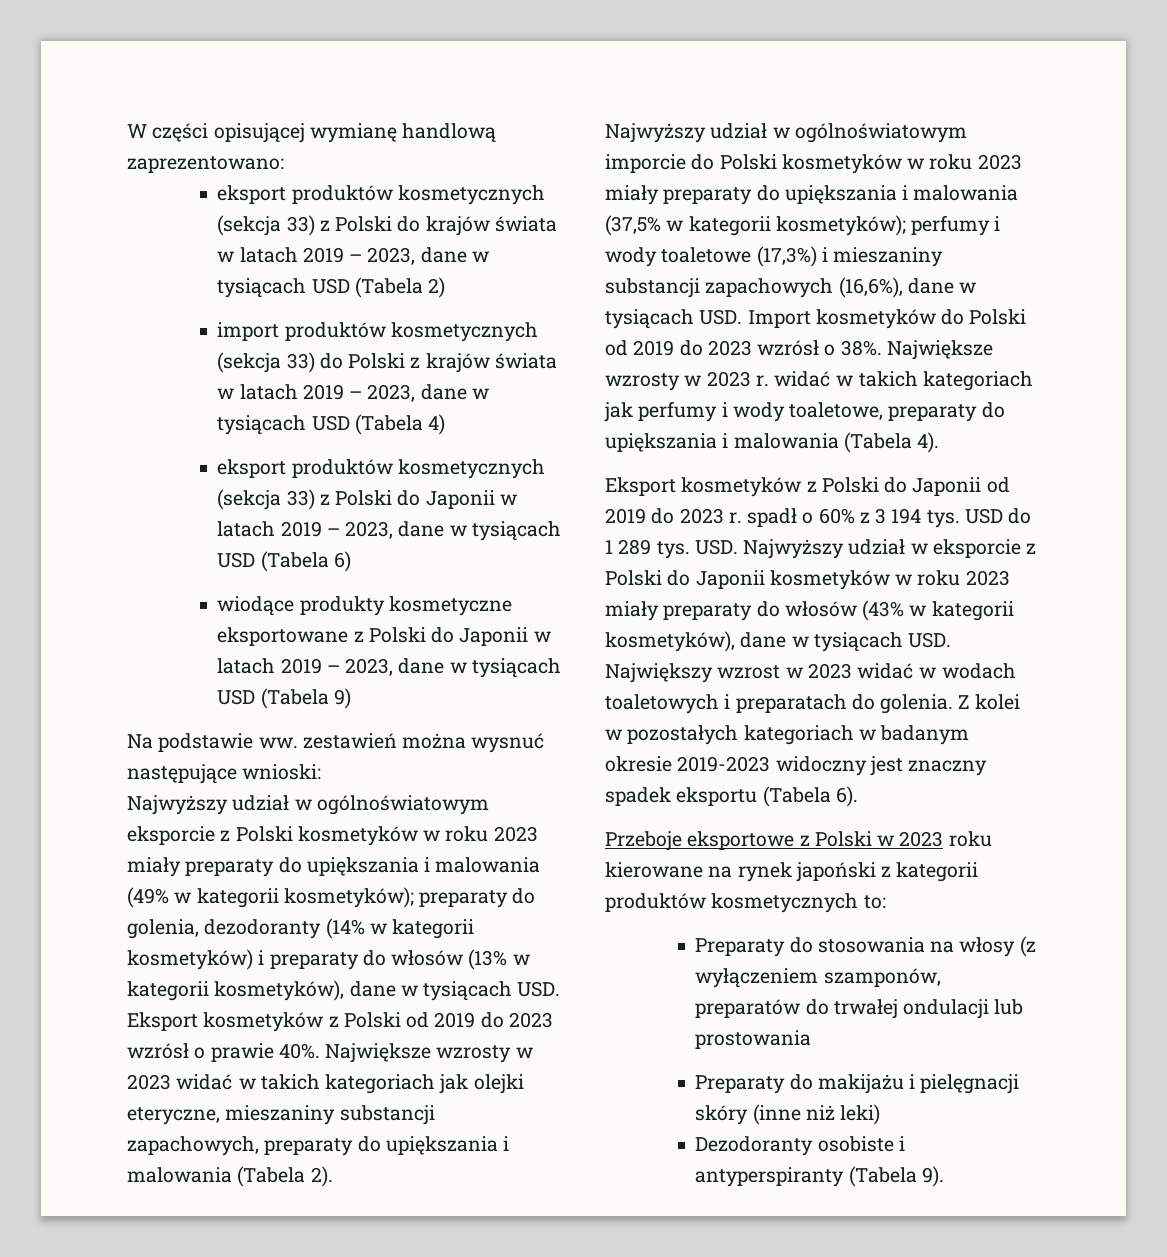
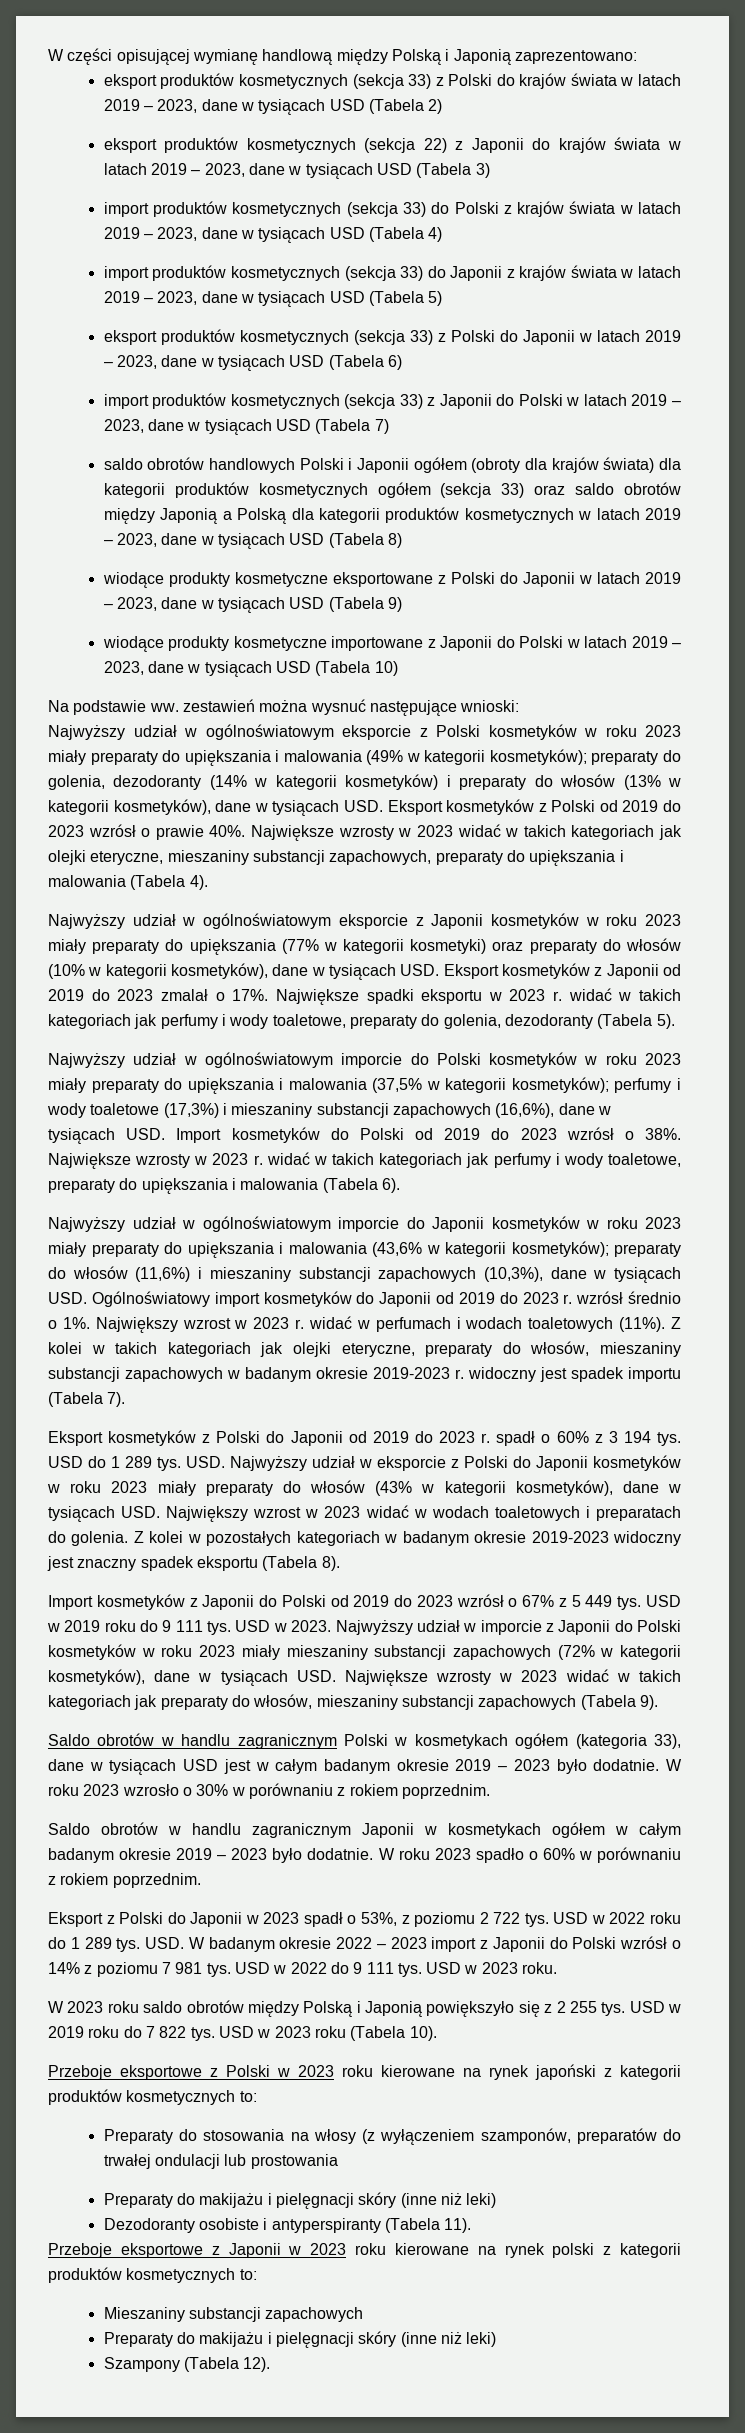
- W części opisującej wymianę handlową zaprezentowano:
+ W części opisującej wymianę handlową między Polską i Japonią zaprezentowano:
+ eksport produktów kosmetycznych (sekcja 22) z Japonii do krajów świata w latach 2019 – 2023, dane w tysiącach USD (Tabela 3)
+ import produktów kosmetycznych (sekcja 33) do Japonii z krajów świata w latach 2019 – 2023, dane w tysiącach USD (Tabela 5)
+ import produktów kosmetycznych (sekcja 33) z Japonii do Polski w latach 2019 – 2023, dane w tysiącach USD (Tabela 7)
+ saldo obrotów handlowych Polski i Japonii ogółem (obroty dla krajów świata) dla kategorii produktów kosmetycznych ogółem (sekcja 33) oraz saldo obrotów między Japonią a Polską dla kategorii produktów kosmetycznych w latach 2019 – 2023, dane w tysiącach USD (Tabela 8)
+ wiodące produkty kosmetyczne importowane z Japonii do Polski w latach 2019 – 2023, dane w tysiącach USD (Tabela 10)
- Największe wzrosty w 2023 widać w takich kategoriach jak olejki eteryczne, mieszaniny substancji zapachowych, preparaty do upiększania i malowania (Tabela 2).
+ Największe wzrosty w 2023 widać w takich kategoriach jak olejki eteryczne, mieszaniny substancji zapachowych, preparaty do upiększania i malowania (Tabela 4).
+ Najwyższy udział w ogólnoświatowym eksporcie z Japonii kosmetyków w roku 2023 miały preparaty do upiększania (77% w kategorii kosmetyki) oraz preparaty do włosów (10% w kategorii kosmetyków), dane w tysiącach USD. Eksport kosmetyków z Japonii od 2019 do 2023 zmalał o 17%. Największe spadki eksportu w 2023 r. widać w takich kategoriach jak perfumy i wody toaletowe, preparaty do golenia, dezodoranty (Tabela 5).
- Największe wzrosty w 2023 r. widać w takich kategoriach jak perfumy i wody toaletowe, preparaty do upiększania i malowania (Tabela 4).
+ Największe wzrosty w 2023 r. widać w takich kategoriach jak perfumy i wody toaletowe, preparaty do upiększania i malowania (Tabela 6).
+ Najwyższy udział w ogólnoświatowym imporcie do Japonii kosmetyków w roku 2023 miały preparaty do upiększania i malowania (43,6% w kategorii kosmetyków); preparaty do włosów (11,6%) i mieszaniny substancji zapachowych (10,3%), dane w tysiącach USD. Ogólnoświatowy import kosmetyków do Japonii od 2019 do 2023 r. wzrósł średnio o 1%. Największy wzrost w 2023 r. widać w perfumach i wodach toaletowych (11%). Z kolei w takich kategoriach jak olejki eteryczne, preparaty do włosów, mieszaniny substancji zapachowych w badanym okresie 2019-2023 r. widoczny jest spadek importu (Tabela 7).
- Z kolei w pozostałych kategoriach w badanym okresie 2019-2023 widoczny jest znaczny spadek eksportu (Tabela 6).
+ Z kolei w pozostałych kategoriach w badanym okresie 2019-2023 widoczny jest znaczny spadek eksportu (Tabela 8).
+ Import kosmetyków z Japonii do Polski od 2019 do 2023 wzrósł o 67% z 5 449 tys. USD w 2019 roku do 9 111 tys. USD w 2023. Najwyższy udział w imporcie z Japonii do Polski kosmetyków w roku 2023 miały mieszaniny substancji zapachowych (72% w kategorii kosmetyków), dane w tysiącach USD. Największe wzrosty w 2023 widać w takich kategoriach jak preparaty do włosów, mieszaniny substancji zapachowych (Tabela 9).
+ Saldo obrotów w handlu zagranicznym Polski w kosmetykach ogółem (kategoria 33), dane w tysiącach USD jest w całym badanym okresie 2019 – 2023 było dodatnie. W roku 2023 wzrosło o 30% w porównaniu z rokiem poprzednim.
+ Saldo obrotów w handlu zagranicznym Japonii w kosmetykach ogółem w całym badanym okresie 2019 – 2023 było dodatnie. W roku 2023 spadło o 60% w porównaniu z rokiem poprzednim.
+ Eksport z Polski do Japonii w 2023 spadł o 53%, z poziomu 2 722 tys. USD w 2022 roku do 1 289 tys. USD. W badanym okresie 2022 – 2023 import z Japonii do Polski wzrósł o 14% z poziomu 7 981 tys. USD w 2022 do 9 111 tys. USD w 2023 roku.
+ W 2023 roku saldo obrotów między Polską i Japonią powiększyło się z 2 255 tys. USD w 2019 roku do 7 822 tys. USD w 2023 roku (Tabela 10).
- Dezodoranty osobiste i antyperspiranty (Tabela 9).
+ Dezodoranty osobiste i antyperspiranty (Tabela 11).
+ Przeboje eksportowe z Japonii w 2023 roku kierowane na rynek polski z kategorii produktów kosmetycznych to:
+ Mieszaniny substancji zapachowych
+ Preparaty do makijażu i pielęgnacji skóry (inne niż leki)
+ Szampony (Tabela 12).

